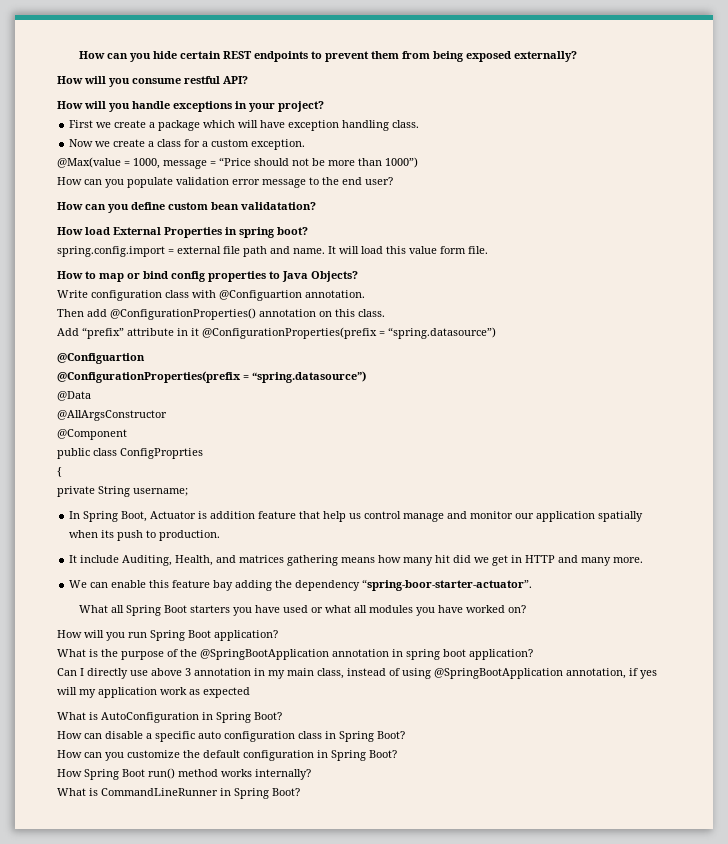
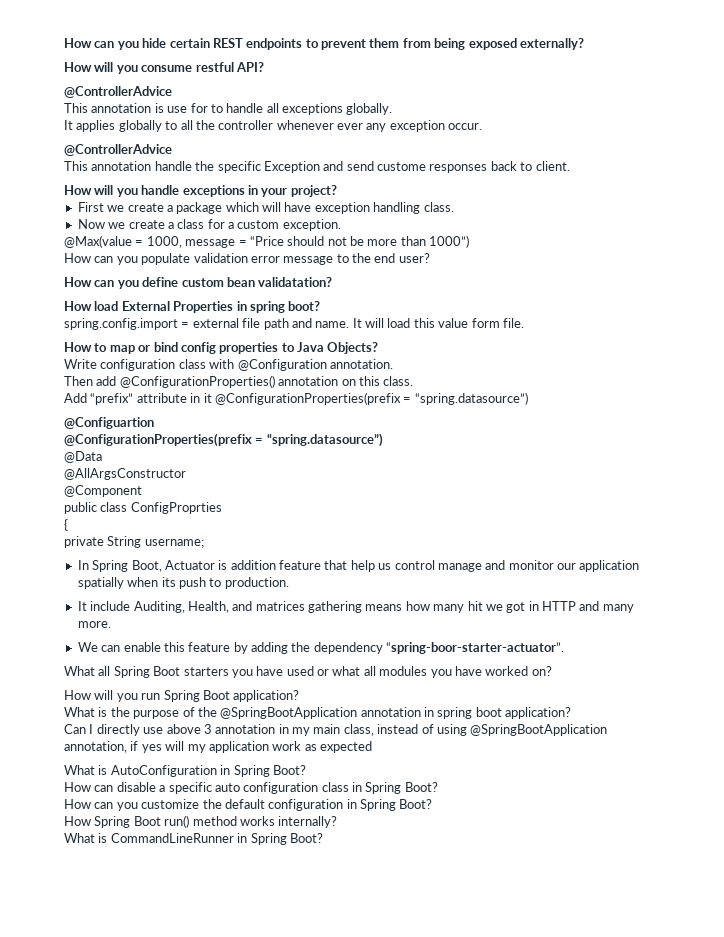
  How will you consume restful API?
+ @ControllerAdvice
+ This annotation is use for to handle all exceptions globally.
+ It applies globally to all the controller whenever ever any exception occur.
+ @ControllerAdvice
+ This annotation handle the specific Exception and send custome responses back to client.
- Write configuration class with @Configuartion annotation.
+ Write configuration class with @Configuration annotation.
- It include Auditing, Health, and matrices gathering means how many hit did we get in HTTP and many more.
+ It include Auditing, Health, and matrices gathering means how many hit we got in HTTP and many more.
- We can enable this feature bay adding the dependency “spring-boor-starter-actuator”.
+ We can enable this feature by adding the dependency “spring-boor-starter-actuator”.

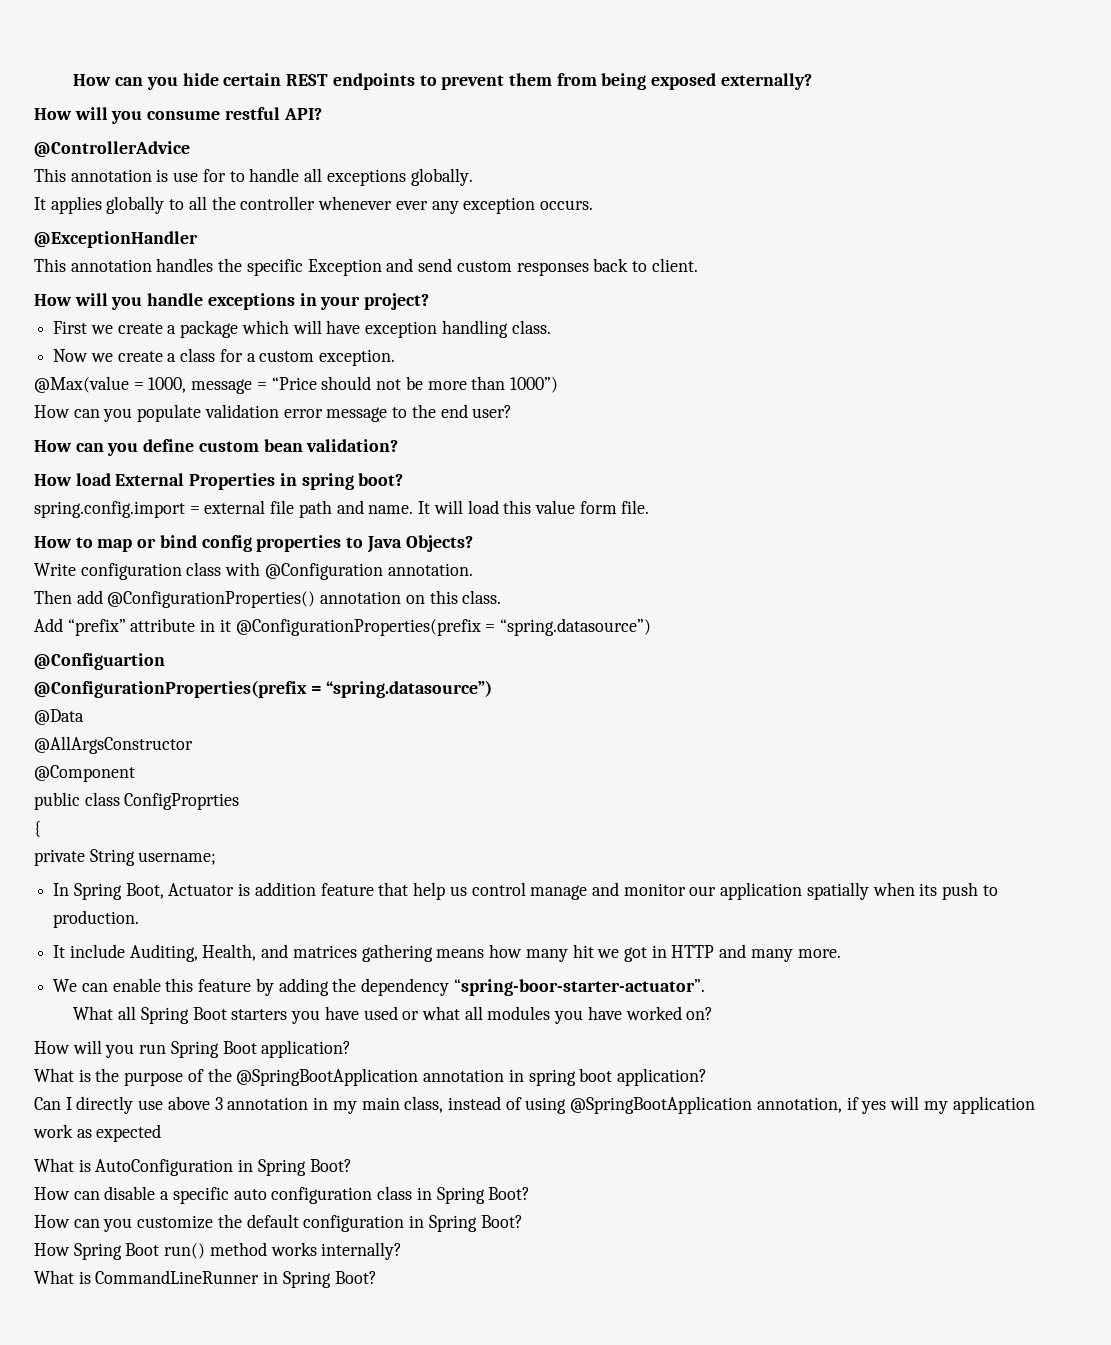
- It applies globally to all the controller whenever ever any exception occur.
- @ControllerAdvice
- This annotation handle the specific Exception and send custome responses back to client.
+ It applies globally to all the controller whenever ever any exception occurs.
+ @ExceptionHandler
+ This annotation handles the specific Exception and send custom responses back to client.
- How can you define custom bean validatation?
+ How can you define custom bean validation?

